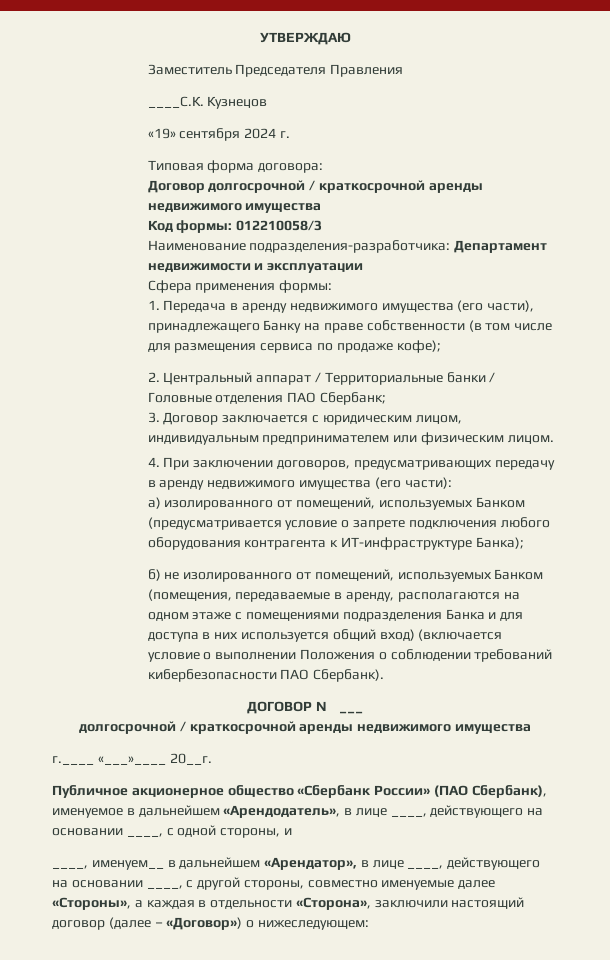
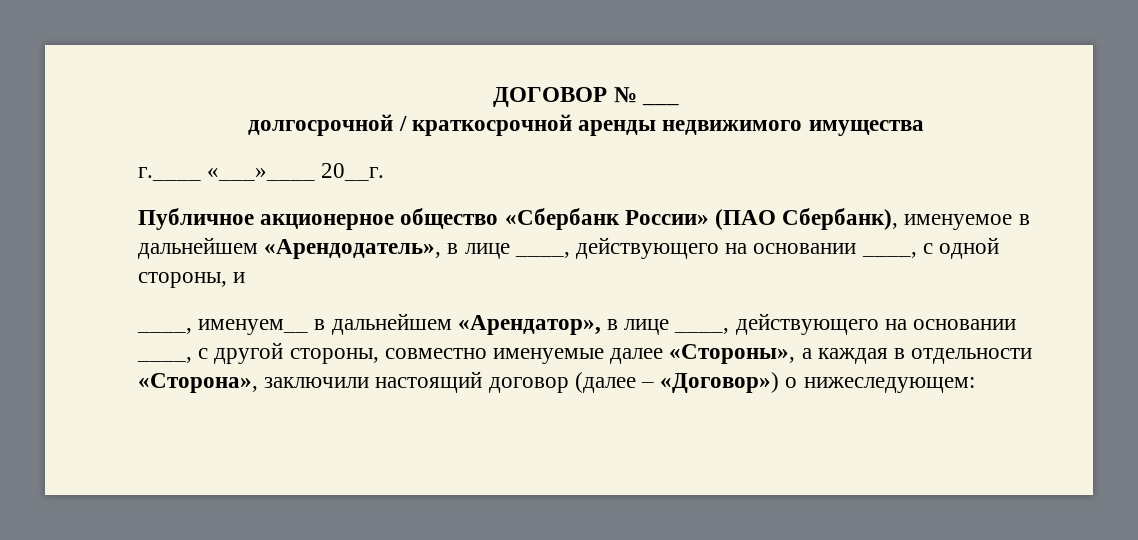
- УТВЕРЖДАЮ
- Заместитель Председателя Правления
- ____С.К. Кузнецов
- «19» сентября 2024 г.
- Типовая форма договора:
- Договор долгосрочной / краткосрочной аренды недвижимого имущества
- Код формы: 012210058/3
- Наименование подразделения-разработчика: Департамент недвижимости и эксплуатации
- Сфера применения формы:
- 1. Передача в аренду недвижимого имущества (его части), принадлежащего Банку на праве собственности (в том числе для размещения сервиса по продаже кофе);
- 2. Центральный аппарат / Территориальные банки / Головные отделения ПАО Сбербанк;
- 3. Договор заключается с юридическим лицом, индивидуальным предпринимателем или физическим лицом.
- 4. При заключении договоров, предусматривающих передачу в аренду недвижимого имущества (его части):
- а) изолированного от помещений, используемых Банком (предусматривается условие о запрете подключения любого оборудования контрагента к ИТ-инфраструктуре Банка);
- б) не изолированного от помещений, используемых Банком (помещения, передаваемые в аренду, располагаются на одном этаже с помещениями подразделения Банка и для доступа в них используется общий вход) (включается условие о выполнении Положения о соблюдении требований кибербезопасности ПАО Сбербанк).

